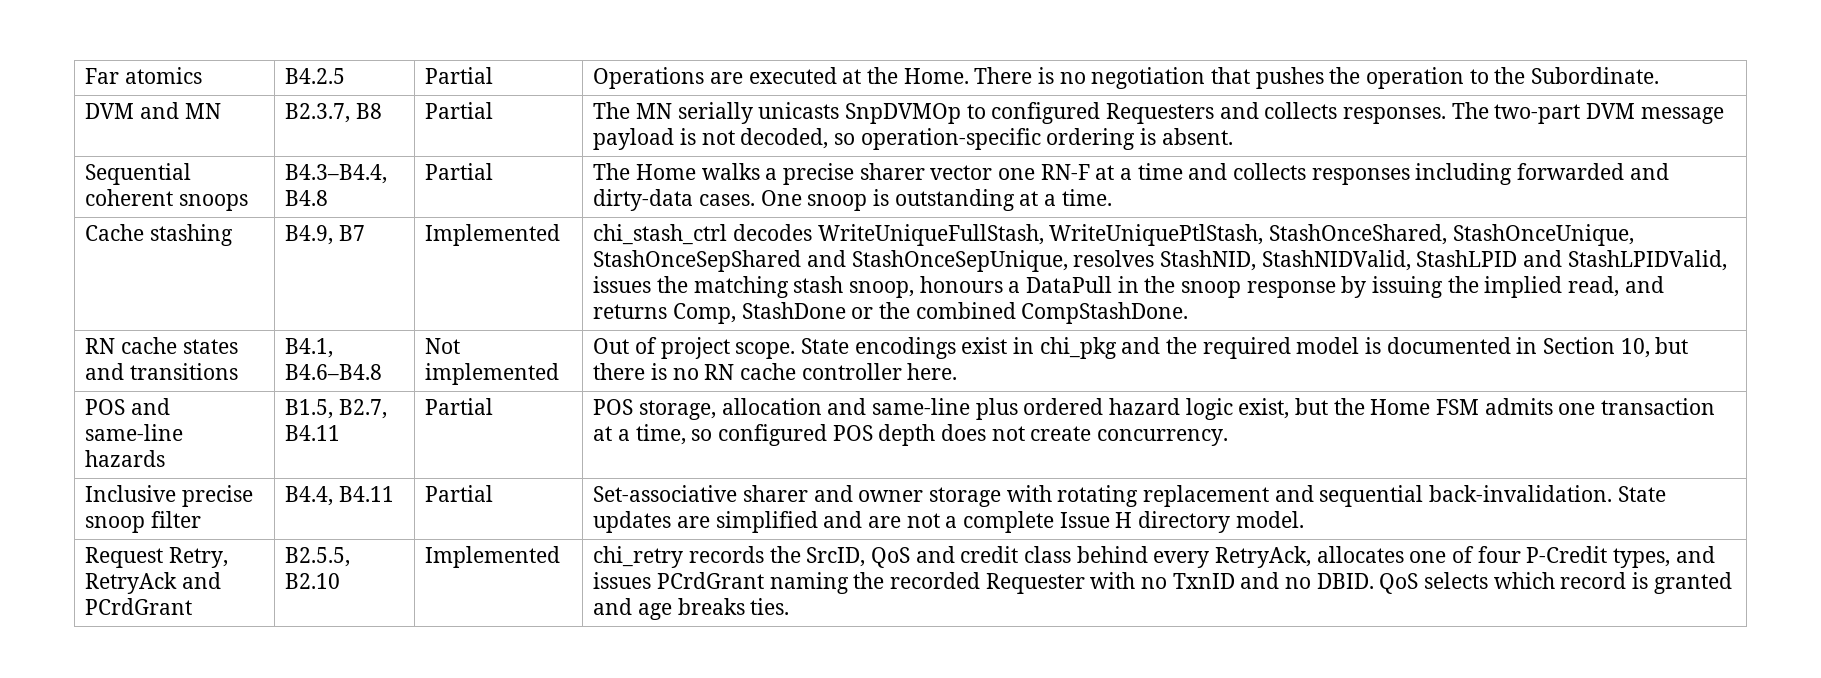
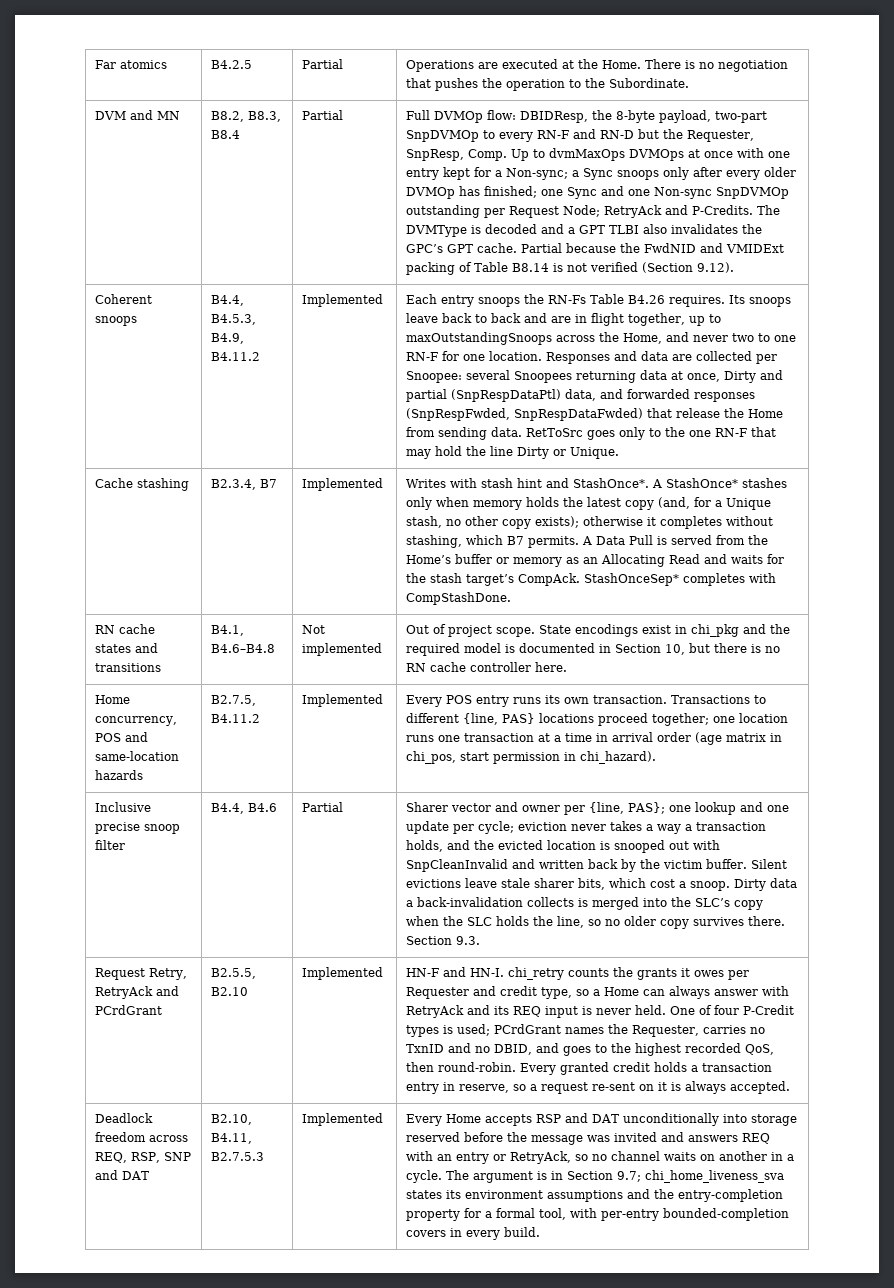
- B2.3.7, B8 | Partial | The MN serially unicasts SnpDVMOp to configured Requesters and collects responses. The two-part DVM message payload is not decoded, so operation-specific ordering is absent.
- Sequential coherent snoops | B4.3–B4.4, B4.8 | Partial | The Home walks a precise sharer vector one RN-F at a time and collects responses including forwarded and dirty-data cases. One snoop is outstanding at a time.
+ B8.2, B8.3, B8.4 | Partial | Full DVMOp flow: DBIDResp, the 8-byte payload, two-part SnpDVMOp to every RN-F and RN-D but the Requester, SnpResp, Comp. Up to dvmMaxOps DVMOps at once with one entry kept for a Non-sync; a Sync snoops only after every older DVMOp has finished; one Sync and one Non-sync SnpDVMOp outstanding per Request Node; RetryAck and P-Credits. The DVMType is decoded and a GPT TLBI also invalidates the GPC’s GPT cache. Partial because the FwdNID and VMIDExt packing of Table B8.14 is not verified (Section 9.12).
+ Coherent snoops | B4.4, B4.5.3, B4.9, B4.11.2 | Implemented | Each entry snoops the RN-Fs Table B4.26 requires. Its snoops leave back to back and are in flight together, up to maxOutstandingSnoops across the Home, and never two to one RN-F for one location. Responses and data are collected per Snoopee: several Snoopees returning data at once, Dirty and partial (SnpRespDataPtl) data, and forwarded responses (SnpRespFwded, SnpRespDataFwded) that release the Home from sending data. RetToSrc goes only to the one RN-F that may hold the line Dirty or Unique.
- B4.9, B7
+ B2.3.4, B7
- chi_stash_ctrl decodes WriteUniqueFullStash, WriteUniquePtlStash, StashOnceShared, StashOnceUnique, StashOnceSepShared and StashOnceSepUnique, resolves StashNID, StashNIDValid, StashLPID and StashLPIDValid, issues the matching stash snoop, honours a DataPull in the snoop response by issuing the implied read, and returns Comp, StashDone or the combined CompStashDone.
+ Writes with stash hint and StashOnce*. A StashOnce* stashes only when memory holds the latest copy (and, for a Unique stash, no other copy exists); otherwise it completes without stashing, which B7 permits. A Data Pull is served from the Home’s buffer or memory as an Allocating Read and waits for the stash target’s CompAck. StashOnceSep* completes with CompStashDone.
- POS and same-line hazards
+ Home concurrency, POS and same-location hazards
- B1.5, B2.7, B4.11 | Partial | POS storage, allocation and same-line plus ordered hazard logic exist, but the Home FSM admits one transaction at a time, so configured POS depth does not create concurrency.
+ B2.7.5, B4.11.2 | Implemented | Every POS entry runs its own transaction. Transactions to different {line, PAS} locations proceed together; one location runs one transaction at a time in arrival order (age matrix in chi_pos, start permission in chi_hazard).
- B4.4, B4.11 | Partial | Set-associative sharer and owner storage with rotating replacement and sequential back-invalidation. State updates are simplified and are not a complete Issue H directory model.
+ B4.4, B4.6 | Partial | Sharer vector and owner per {line, PAS}; one lookup and one update per cycle; eviction never takes a way a transaction holds, and the evicted location is snooped out with SnpCleanInvalid and written back by the victim buffer. Silent evictions leave stale sharer bits, which cost a snoop. Dirty data a back-invalidation collects is merged into the SLC’s copy when the SLC holds the line, so no older copy survives there. Section 9.3.
- chi_retry records the SrcID, QoS and credit class behind every RetryAck, allocates one of four P-Credit types, and issues PCrdGrant naming the recorded Requester with no TxnID and no DBID. QoS selects which record is granted and age breaks ties.
+ HN-F and HN-I. chi_retry counts the grants it owes per Requester and credit type, so a Home can always answer with RetryAck and its REQ input is never held. One of four P-Credit types is used; PCrdGrant names the Requester, carries no TxnID and no DBID, and goes to the highest recorded QoS, then round-robin. Every granted credit holds a transaction entry in reserve, so a request re-sent on it is always accepted.
+ Deadlock freedom across REQ, RSP, SNP and DAT | B2.10, B4.11, B2.7.5.3 | Implemented | Every Home accepts RSP and DAT unconditionally into storage reserved before the message was invited and answers REQ with an entry or RetryAck, so no channel waits on another in a cycle. The argument is in Section 9.7; chi_home_liveness_sva states its environment assumptions and the entry-completion property for a formal tool, with per-entry bounded-completion covers in every build.

